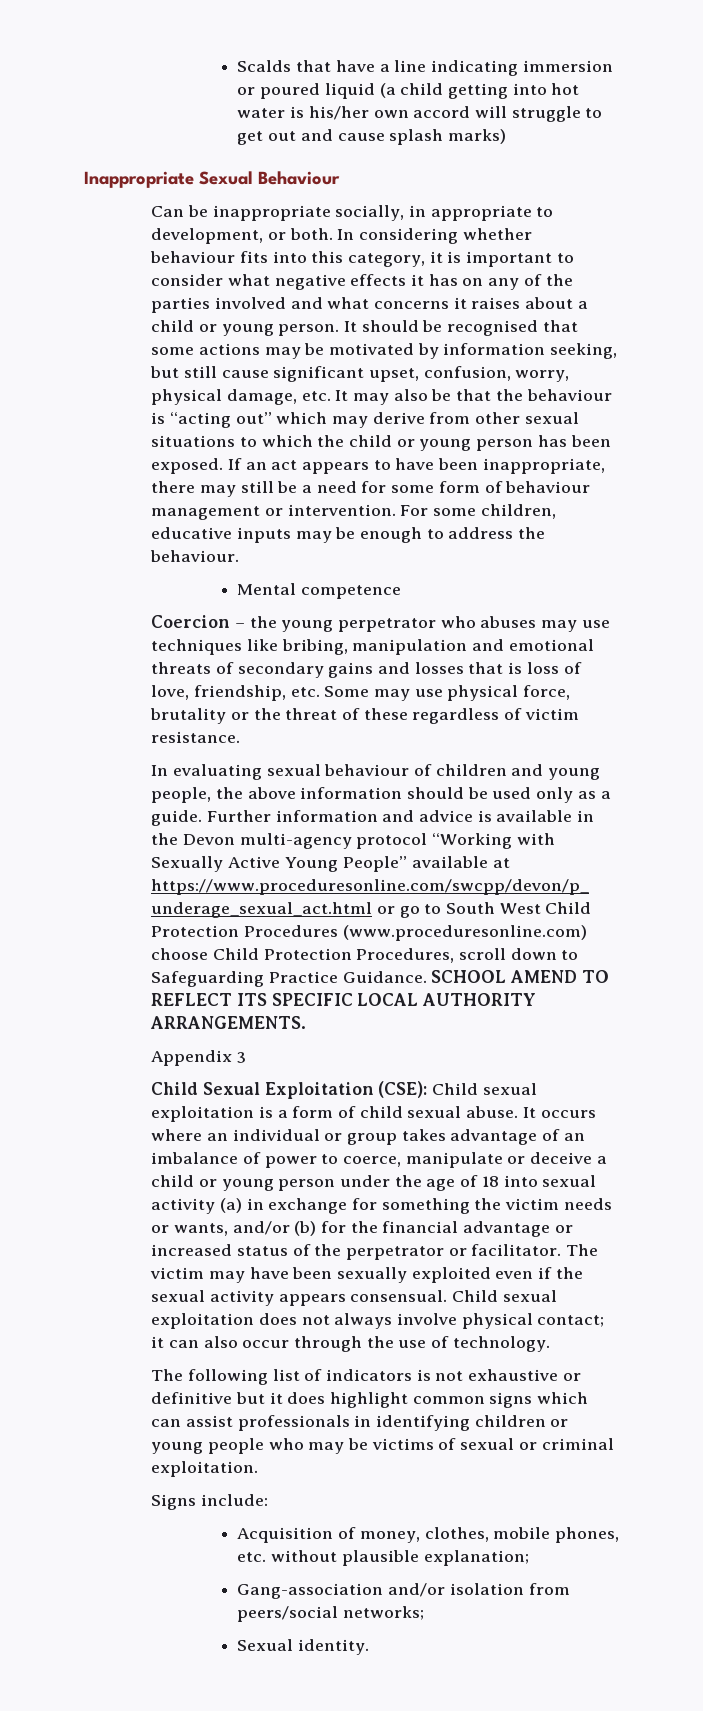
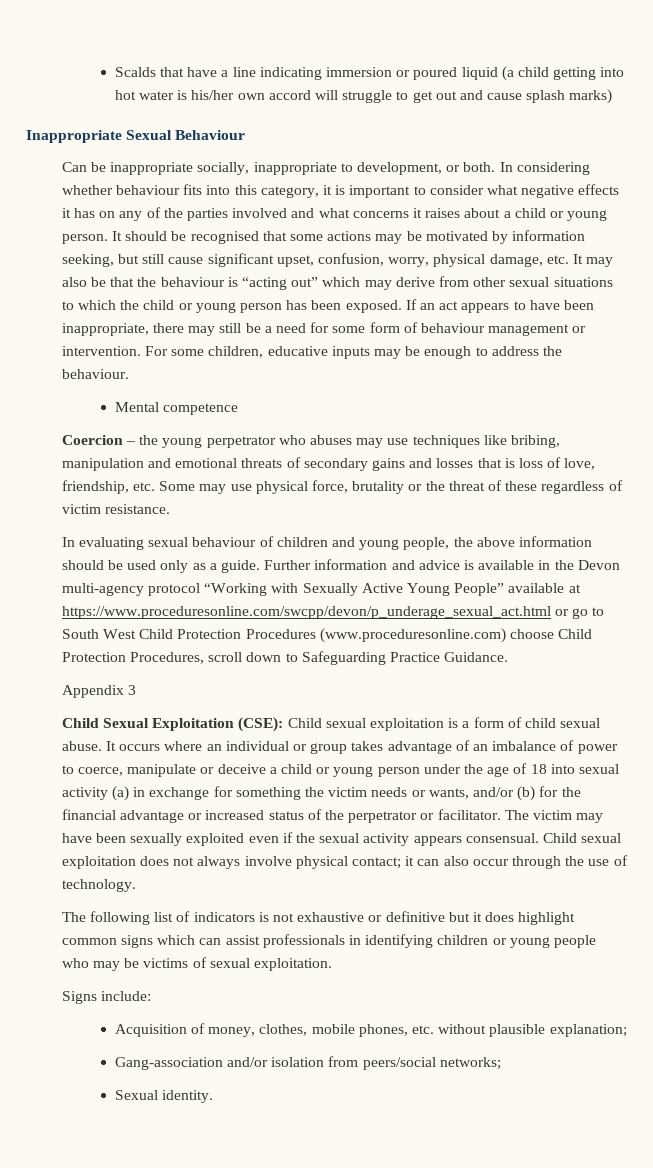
- Can be inappropriate socially, in appropriate to development, or both.
+ Can be inappropriate socially, inappropriate to development, or both.
- SCHOOL AMEND TO REFLECT ITS SPECIFIC LOCAL AUTHORITY ARRANGEMENTS.
- The following list of indicators is not exhaustive or definitive but it does highlight common signs which can assist professionals in identifying children or young people who may be victims of sexual or criminal exploitation.
+ The following list of indicators is not exhaustive or definitive but it does highlight common signs which can assist professionals in identifying children or young people who may be victims of sexual exploitation.

